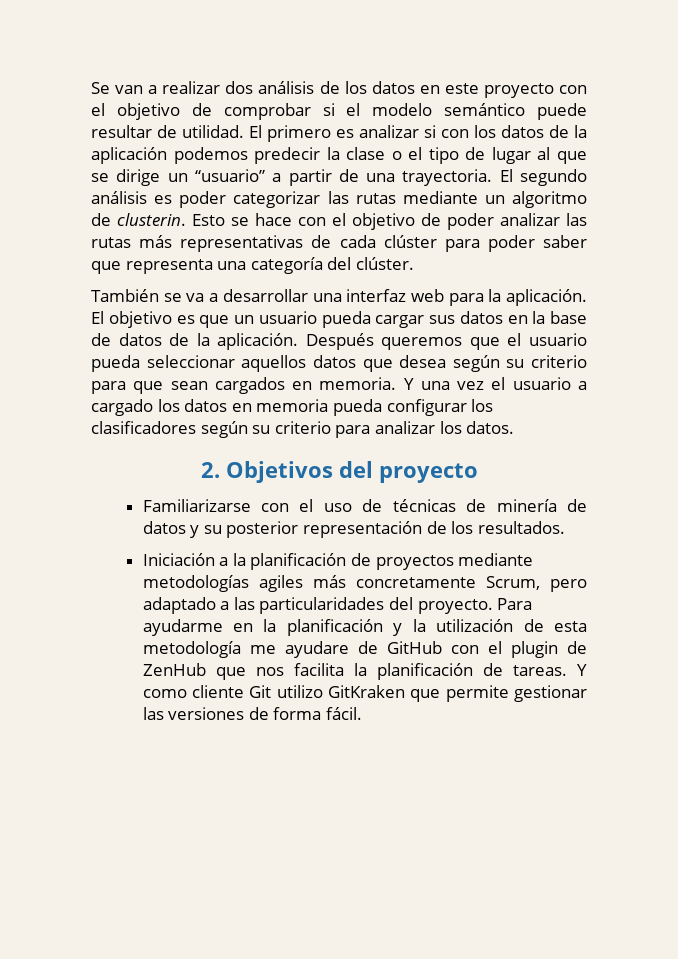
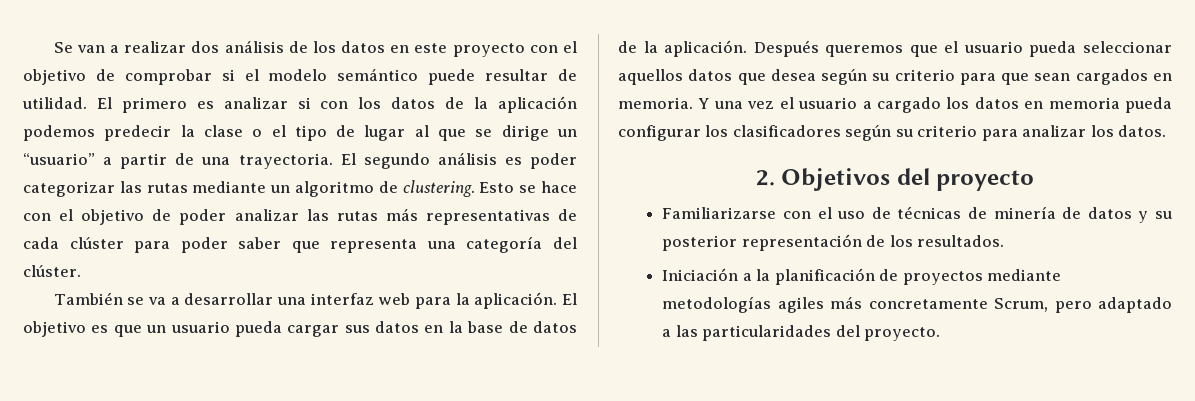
- El segundo análisis es poder categorizar las rutas mediante un algoritmo de clusterin.
+ El segundo análisis es poder categorizar las rutas mediante un algoritmo de clustering.
- Para ayudarme en la planificación y la utilización de esta metodología me ayudare de GitHub con el plugin de ZenHub que nos facilita la planificación de tareas. Y como cliente Git utilizo GitKraken que permite gestionar las versiones de forma fácil.

